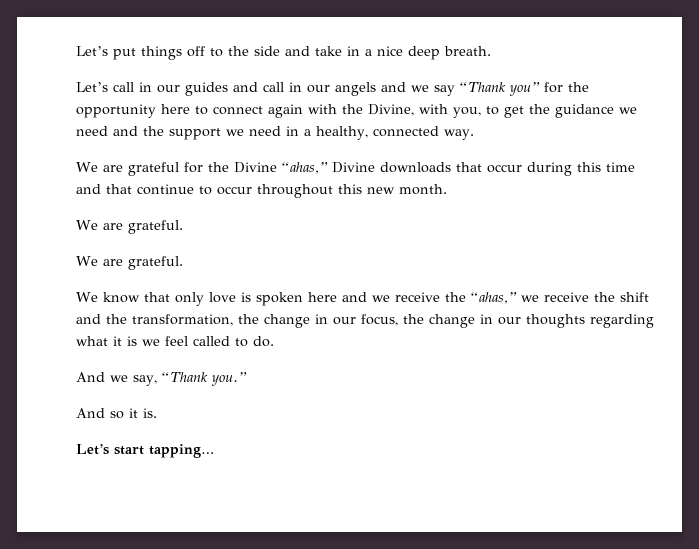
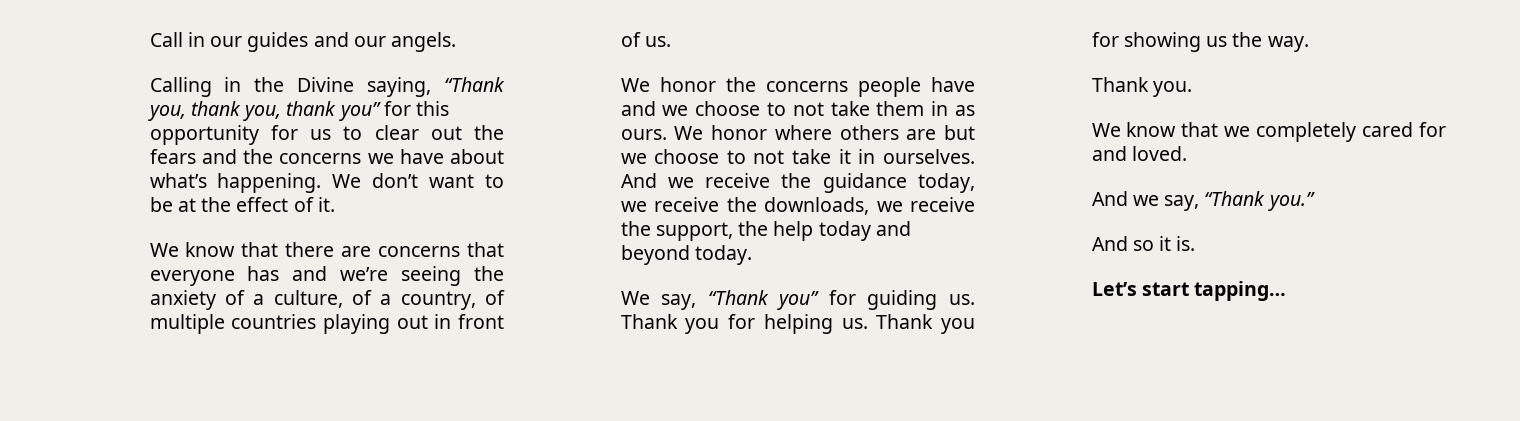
- Let’s put things off to the side and take in a nice deep breath.
- Let’s call in our guides and call in our angels and we say “Thank you” for the opportunity here to connect again with the Divine, with you, to get the guidance we need and the support we need in a healthy, connected way.
- We are grateful for the Divine “ahas,” Divine downloads that occur during this time and that continue to occur throughout this new month.
- We are grateful.
- We are grateful.
- We know that only love is spoken here and we receive the “ahas,” we receive the shift and the transformation, the change in our focus, the change in our thoughts regarding what it is we feel called to do.
+ Call in our guides and our angels.
+ Calling in the Divine saying, “Thank you, thank you, thank you” for this opportunity for us to clear out the fears and the concerns we have about what’s happening. We don’t want to be at the effect of it.
+ We know that there are concerns that everyone has and we’re seeing the anxiety of a culture, of a country, of multiple countries playing out in front of us.
+ We honor the concerns people have and we choose to not take them in as ours. We honor where others are but we choose to not take it in ourselves. And we receive the guidance today, we receive the downloads, we receive the support, the help today and beyond today.
+ We say, “Thank you” for guiding us. Thank you for helping us. Thank you for showing us the way.
+ Thank you.
+ We know that we completely cared for and loved.

